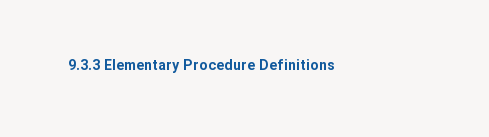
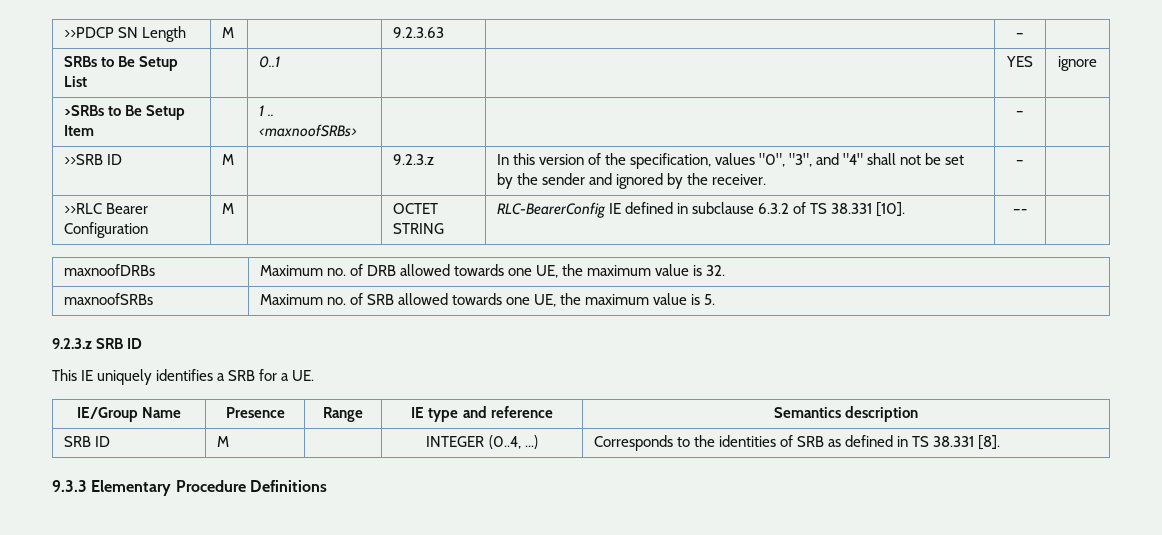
+ >>PDCP SN Length | M | | 9.2.3.63 | | – |
+ SRBs to Be Setup List | | 0..1 | | | YES | ignore
+ >SRBs to Be Setup Item | | 1 .. <maxnoofSRBs> | | | – |
+ >>SRB ID | M | | 9.2.3.z | In this version of the specification, values "0", "3", and "4" shall not be set by the sender and ignored by the receiver. | – |
+ >>RLC Bearer Configuration | M | | OCTET STRING | RLC-BearerConfig IE defined in subclause 6.3.2 of TS 38.331 [10]. | –- |
+ maxnoofDRBs | Maximum no. of DRB allowed towards one UE, the maximum value is 32.
+ maxnoofSRBs | Maximum no. of SRB allowed towards one UE, the maximum value is 5.
+ 9.2.3.z SRB ID
+ This IE uniquely identifies a SRB for a UE.
+ IE/Group Name | Presence | Range | IE type and reference | Semantics description
+ SRB ID | M | | INTEGER (0..4, ...) | Corresponds to the identities of SRB as defined in TS 38.331 [8].

